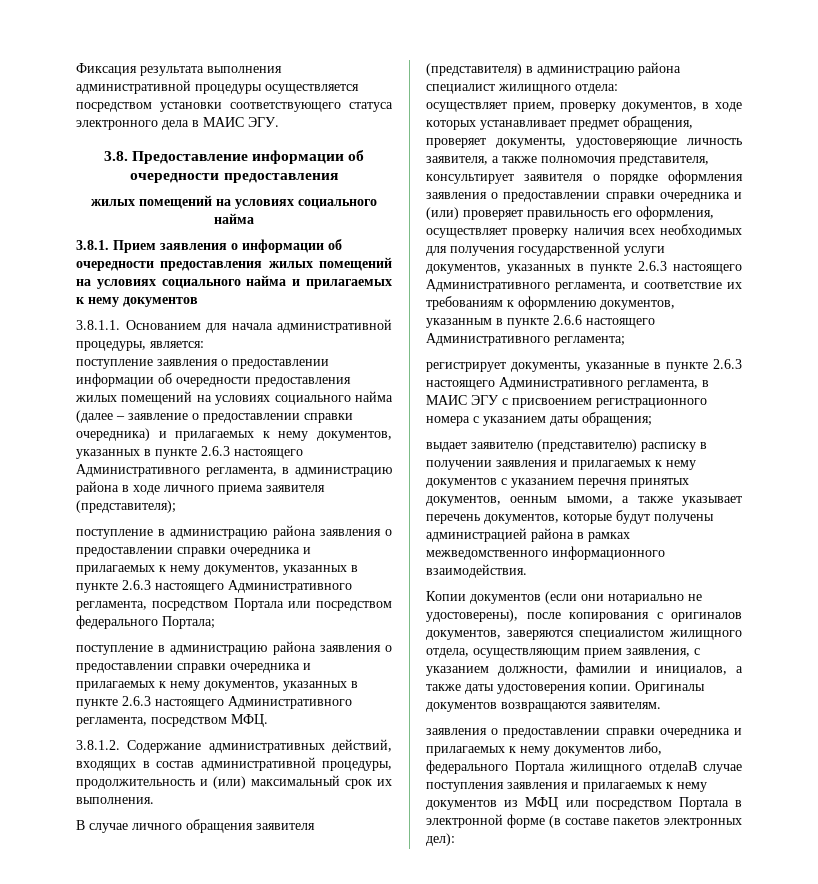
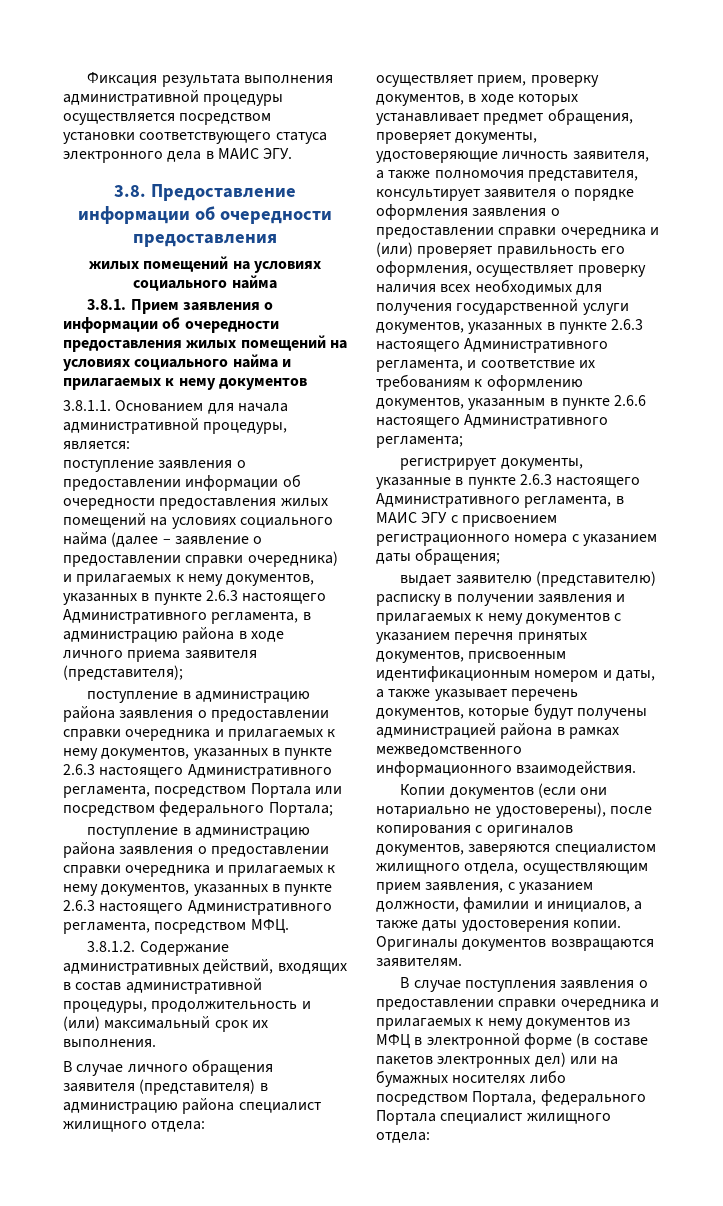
- выдает заявителю (представителю) расписку в получении заявления и прилагаемых к нему документов с указанием перечня принятых документов, оенным ымоми, а также указывает перечень документов, которые будут получены администрацией района в рамках межведомственного информационного взаимодействия.
+ выдает заявителю (представителю) расписку в получении заявления и прилагаемых к нему документов с указанием перечня принятых документов, присвоенным идентификационным номером и даты, а также указывает перечень документов, которые будут получены администрацией района в рамках межведомственного информационного взаимодействия.
- заявления о предоставлении справки очередника и прилагаемых к нему документов либо, федерального Портала жилищного отделаВ случае поступления заявления и прилагаемых к нему документов из МФЦ или посредством Портала в электронной форме (в составе пакетов электронных дел):
+ В случае поступления заявления о предоставлении справки очередника и прилагаемых к нему документов из МФЦ в электронной форме (в составе пакетов электронных дел) или на бумажных носителях либо посредством Портала, федерального Портала специалист жилищного отдела:

